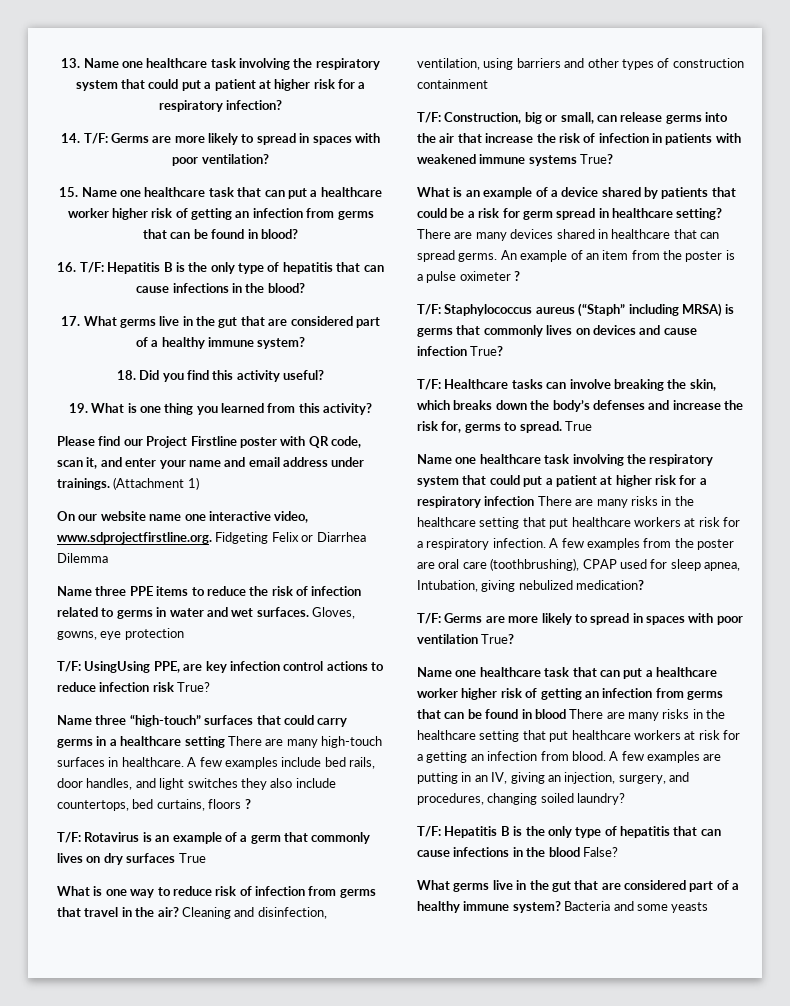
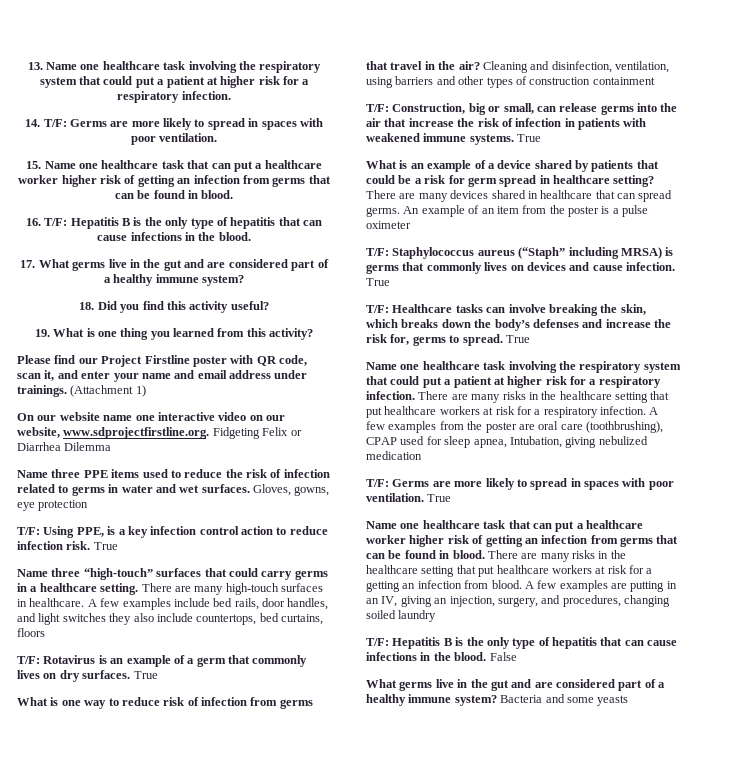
- 13. Name one healthcare task involving the respiratory system that could put a patient at higher risk for a respiratory infection?
+ 13. Name one healthcare task involving the respiratory system that could put a patient at higher risk for a respiratory infection.
- 14. T/F: Germs are more likely to spread in spaces with poor ventilation?
+ 14. T/F: Germs are more likely to spread in spaces with poor ventilation.
- 15. Name one healthcare task that can put a healthcare worker higher risk of getting an infection from germs that can be found in blood?
+ 15. Name one healthcare task that can put a healthcare worker higher risk of getting an infection from germs that can be found in blood.
- 16. T/F: Hepatitis B is the only type of hepatitis that can cause infections in the blood?
+ 16. T/F: Hepatitis B is the only type of hepatitis that can cause infections in the blood.
- 17. What germs live in the gut that are considered part of a healthy immune system?
+ 17. What germs live in the gut and are considered part of a healthy immune system?
- On our website name one interactive video, www.sdprojectfirstline.org. Fidgeting Felix or Diarrhea Dilemma
+ On our website name one interactive video on our website, www.sdprojectfirstline.org. Fidgeting Felix or Diarrhea Dilemma
- Name three PPE items to reduce the risk of infection related to germs in water and wet surfaces.
+ Name three PPE items used to reduce the risk of infection related to germs in water and wet surfaces.
- T/F: UsingUsing PPE, are key infection control actions to reduce infection risk True?
+ T/F: Using PPE, is a key infection control action to reduce infection risk. True
- Name three “high-touch” surfaces that could carry germs in a healthcare setting There are many high-touch surfaces in healthcare.
+ Name three “high-touch” surfaces that could carry germs in a healthcare setting. There are many high-touch surfaces in healthcare.
- A few examples include bed rails, door handles, and light switches they also include countertops, bed curtains, floors ?
+ A few examples include bed rails, door handles, and light switches they also include countertops, bed curtains, floors
- T/F: Rotavirus is an example of a germ that commonly lives on dry surfaces True
+ T/F: Rotavirus is an example of a germ that commonly lives on dry surfaces. True
- T/F: Construction, big or small, can release germs into the air that increase the risk of infection in patients with weakened immune systems True?
+ T/F: Construction, big or small, can release germs into the air that increase the risk of infection in patients with weakened immune systems. True
- An example of an item from the poster is a pulse oximeter ?
+ An example of an item from the poster is a pulse oximeter
- T/F: Staphylococcus aureus (“Staph” including MRSA) is germs that commonly lives on devices and cause infection True?
+ T/F: Staphylococcus aureus (“Staph” including MRSA) is germs that commonly lives on devices and cause infection. True
- Name one healthcare task involving the respiratory system that could put a patient at higher risk for a respiratory infection There are many risks in the healthcare setting that put healthcare workers at risk for a respiratory infection.
+ Name one healthcare task involving the respiratory system that could put a patient at higher risk for a respiratory infection. There are many risks in the healthcare setting that put healthcare workers at risk for a respiratory infection.
- A few examples from the poster are oral care (toothbrushing), CPAP used for sleep apnea, Intubation, giving nebulized medication?
+ A few examples from the poster are oral care (toothbrushing), CPAP used for sleep apnea, Intubation, giving nebulized medication
- T/F: Germs are more likely to spread in spaces with poor ventilation True?
+ T/F: Germs are more likely to spread in spaces with poor ventilation. True
- Name one healthcare task that can put a healthcare worker higher risk of getting an infection from germs that can be found in blood There are many risks in the healthcare setting that put healthcare workers at risk for a getting an infection from blood.
+ Name one healthcare task that can put a healthcare worker higher risk of getting an infection from germs that can be found in blood. There are many risks in the healthcare setting that put healthcare workers at risk for a getting an infection from blood.
- A few examples are putting in an IV, giving an injection, surgery, and procedures, changing soiled laundry?
+ A few examples are putting in an IV, giving an injection, surgery, and procedures, changing soiled laundry
- T/F: Hepatitis B is the only type of hepatitis that can cause infections in the blood False?
- What germs live in the gut that are considered part of a healthy immune system?
+ T/F: Hepatitis B is the only type of hepatitis that can cause infections in the blood. False
+ What germs live in the gut and are considered part of a healthy immune system?

